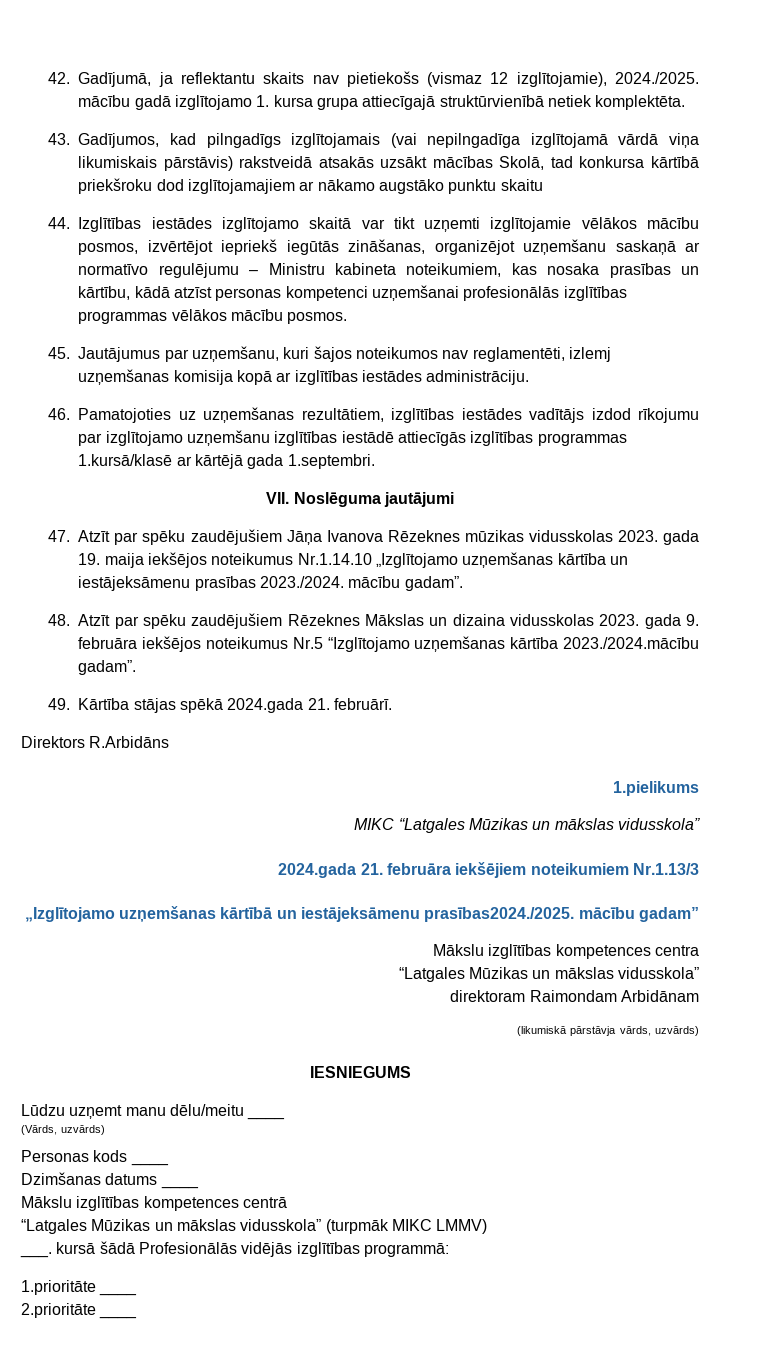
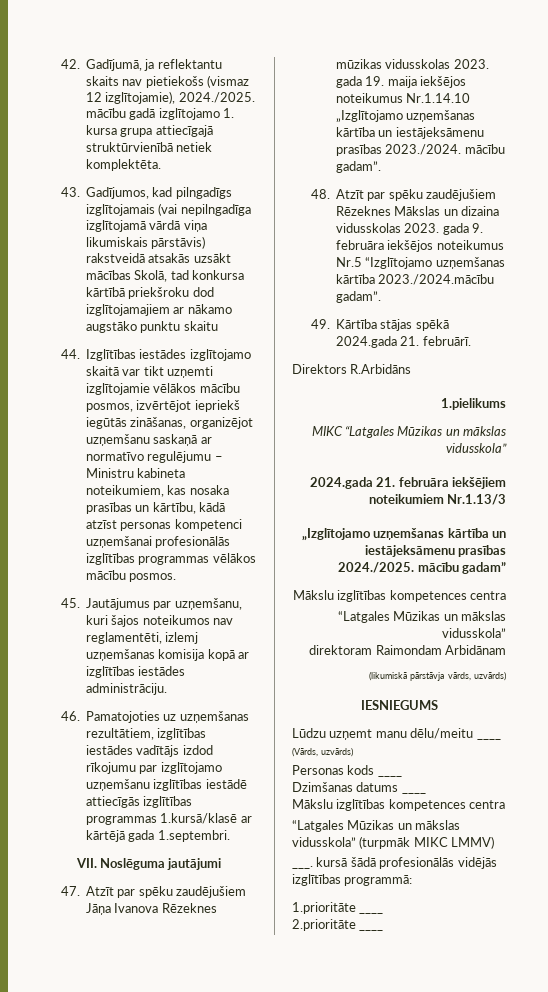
- „Izglītojamo uzņemšanas kārtībā un iestājeksāmenu prasības2024./2025. mācību gadam”
+ „Izglītojamo uzņemšanas kārtība un iestājeksāmenu prasības 2024./2025. mācību gadam”
  Dzimšanas datums ____
- Mākslu izglītības kompetences centrā
+ Mākslu izglītības kompetences centra
- ___. kursā šādā Profesionālās vidējās izglītības programmā:
+ ___. kursā šādā profesionālās vidējās izglītības programmā:

